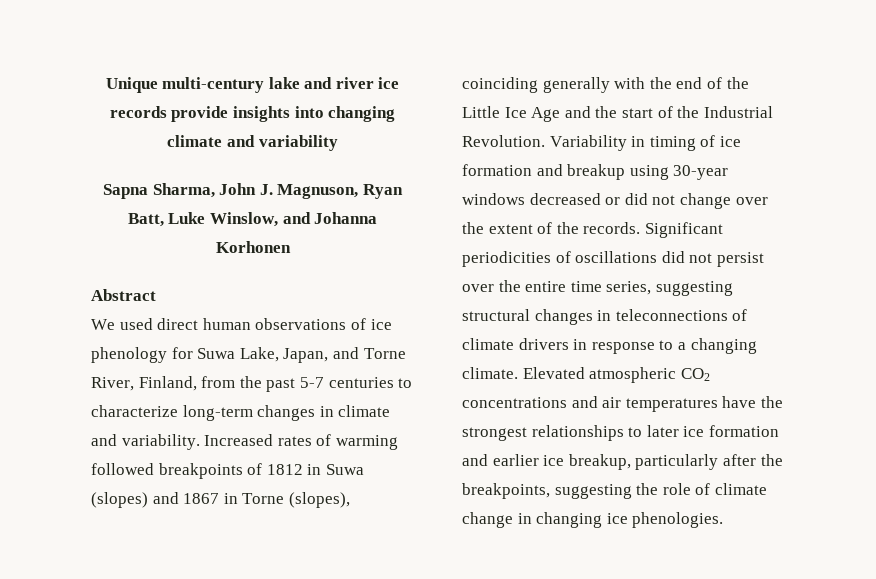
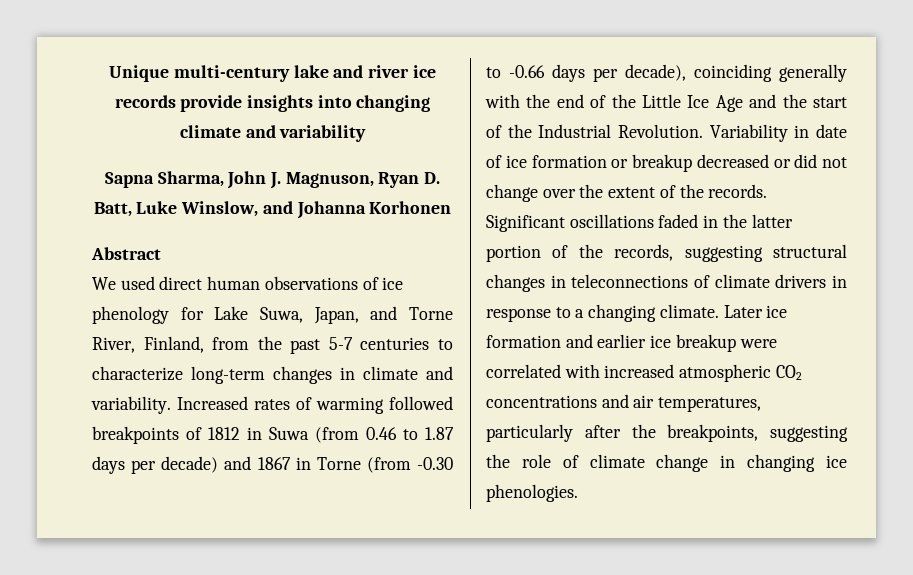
- Sapna Sharma, John J. Magnuson, Ryan Batt, Luke Winslow, and Johanna Korhonen
+ Sapna Sharma, John J. Magnuson, Ryan D. Batt, Luke Winslow, and Johanna Korhonen
- We used direct human observations of ice phenology for Suwa Lake, Japan, and Torne River, Finland, from the past 5-7 centuries to characterize long-term changes in climate and variability.
+ We used direct human observations of ice phenology for Lake Suwa, Japan, and Torne River, Finland, from the past 5-7 centuries to characterize long-term changes in climate and variability.
- Increased rates of warming followed breakpoints of 1812 in Suwa (slopes) and 1867 in Torne (slopes), coinciding generally with the end of the Little Ice Age and the start of the Industrial Revolution.
+ Increased rates of warming followed breakpoints of 1812 in Suwa (from 0.46 to 1.87 days per decade) and 1867 in Torne (from -0.30 to -0.66 days per decade), coinciding generally with the end of the Little Ice Age and the start of the Industrial Revolution.
- Variability in timing of ice formation and breakup using 30-year windows decreased or did not change over the extent of the records.
+ Variability in date of ice formation or breakup decreased or did not change over the extent of the records.
- Significant periodicities of oscillations did not persist over the entire time series, suggesting structural changes in teleconnections of climate drivers in response to a changing climate.
+ Significant oscillations faded in the latter portion of the records, suggesting structural changes in teleconnections of climate drivers in response to a changing climate.
- Elevated atmospheric CO2 concentrations and air temperatures have the strongest relationships to later ice formation and earlier ice breakup, particularly after the breakpoints, suggesting the role of climate change in changing ice phenologies.
+ Later ice formation and earlier ice breakup were correlated with increased atmospheric CO2 concentrations and air temperatures, particularly after the breakpoints, suggesting the role of climate change in changing ice phenologies.

